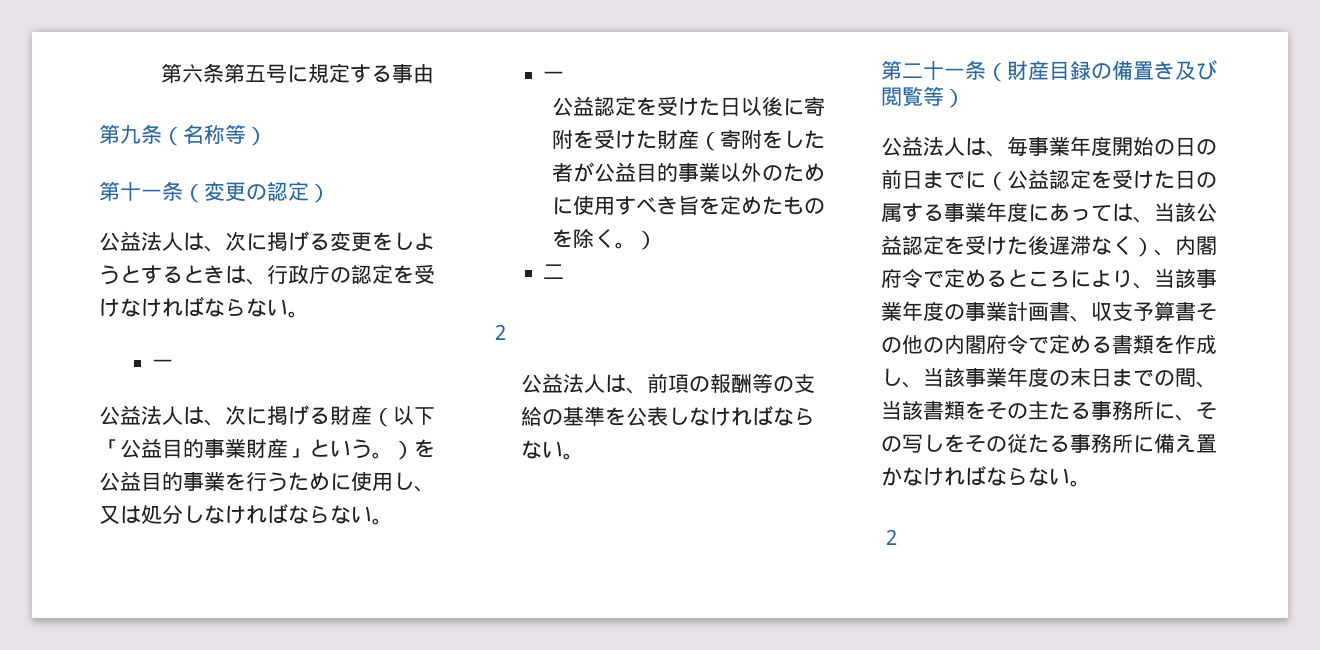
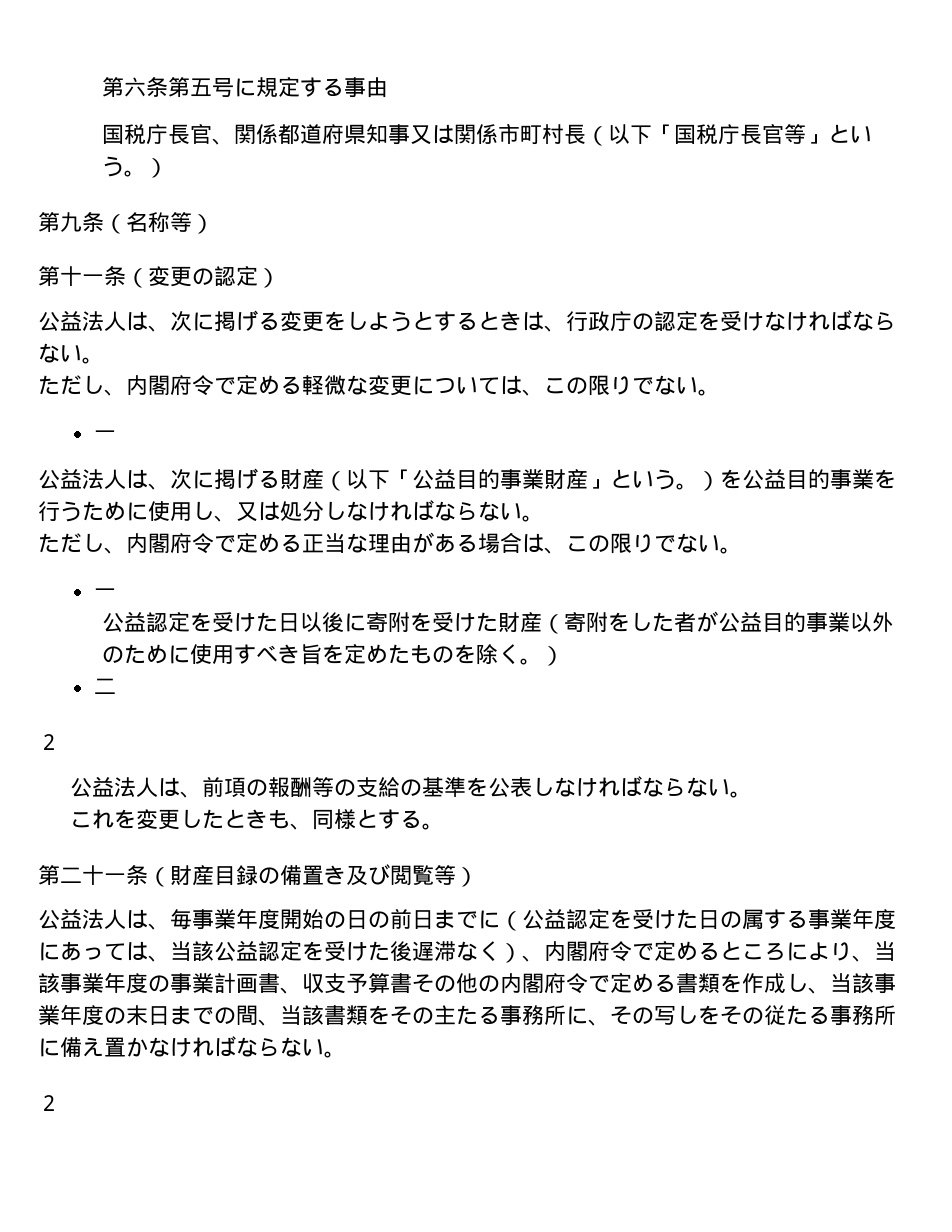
+ 国税庁長官、関係都道府県知事又は関係市町村長（以下「国税庁長官等」という。）
+ ただし、内閣府令で定める軽微な変更については、この限りでない。
+ ただし、内閣府令で定める正当な理由がある場合は、この限りでない。
+ これを変更したときも、同様とする。

